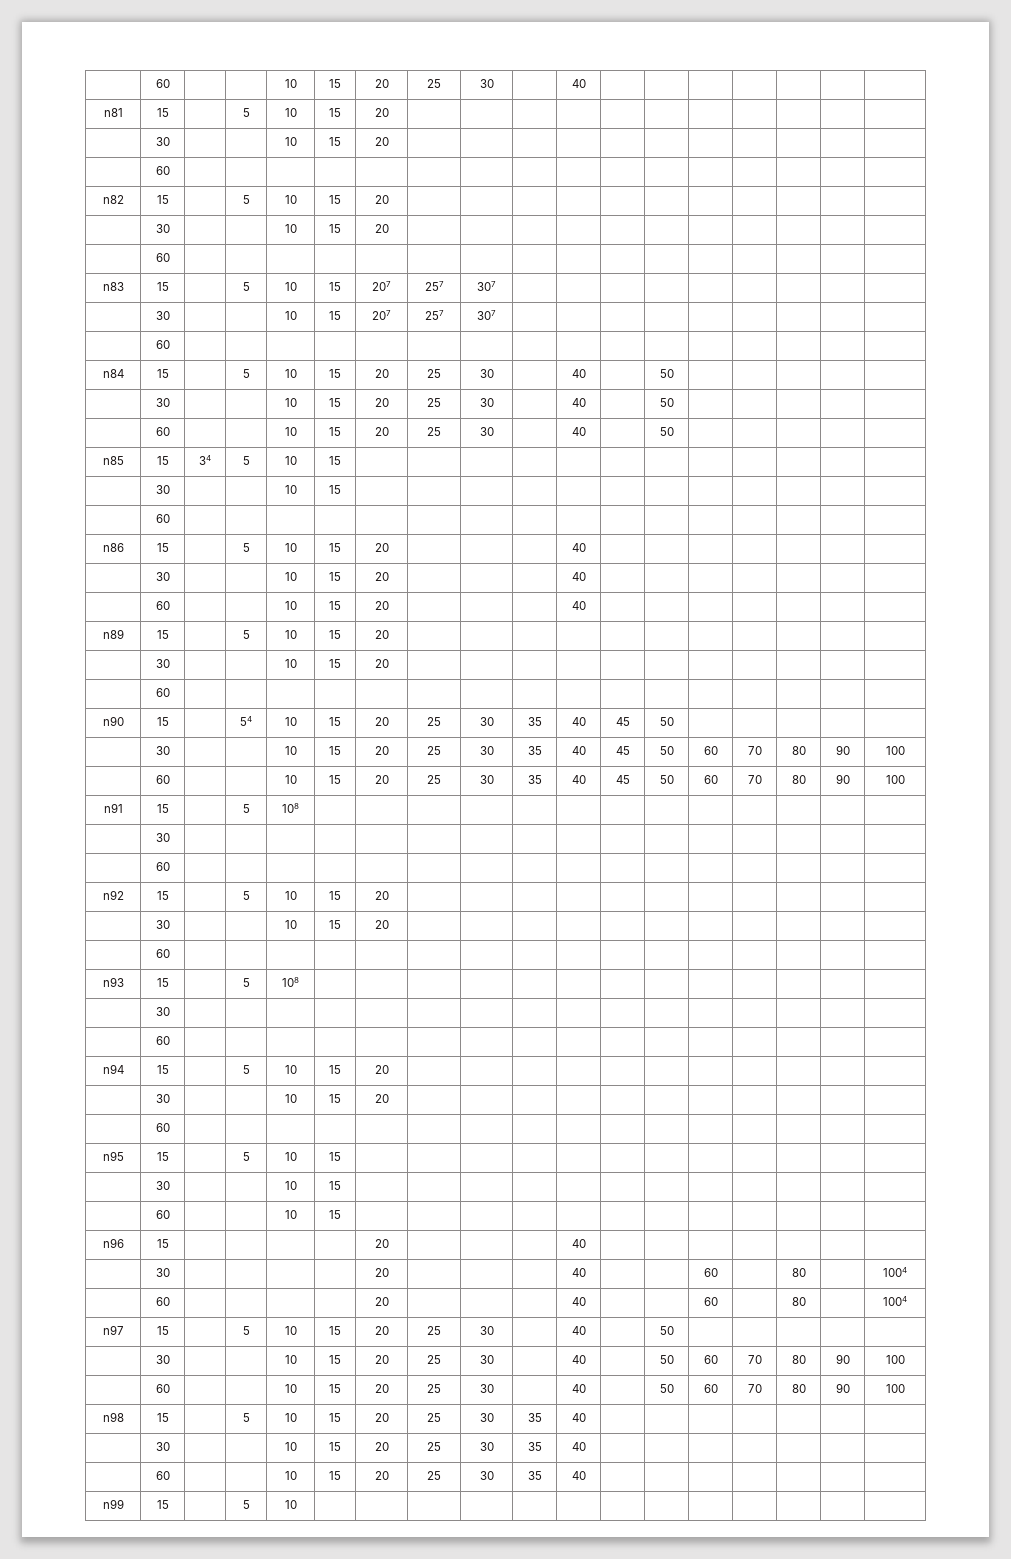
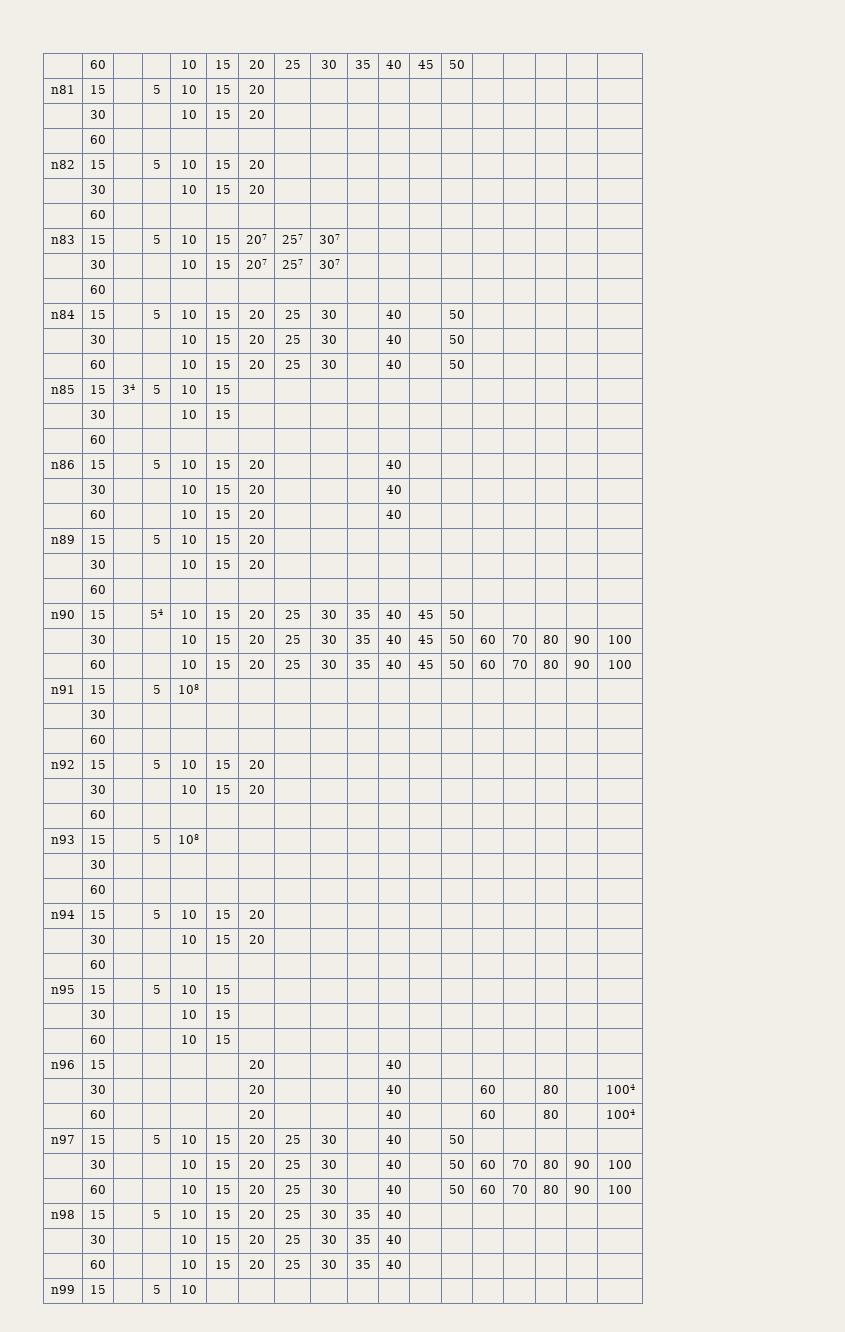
- | 60 | | | 10 | 15 | 20 | 25 | 30 | | 40 | | | | | | |
+ | 60 | | | 10 | 15 | 20 | 25 | 30 | 35 | 40 | 45 | 50 | | | | |

